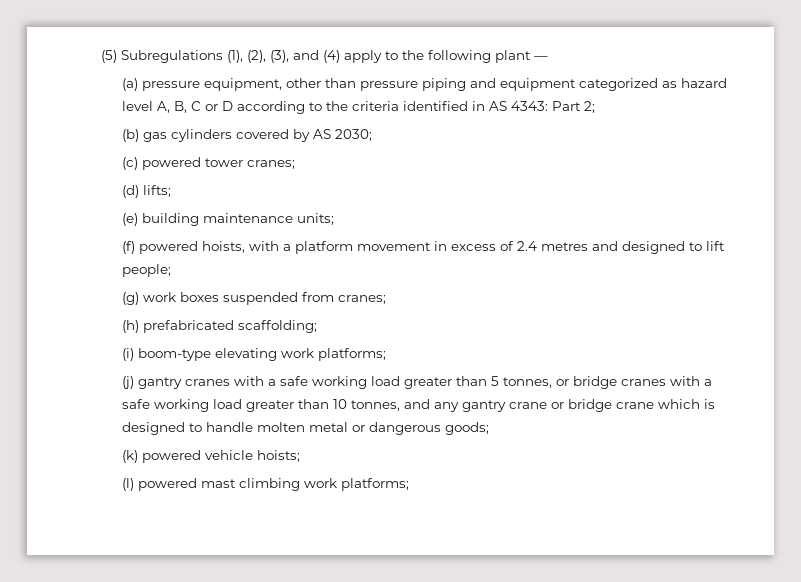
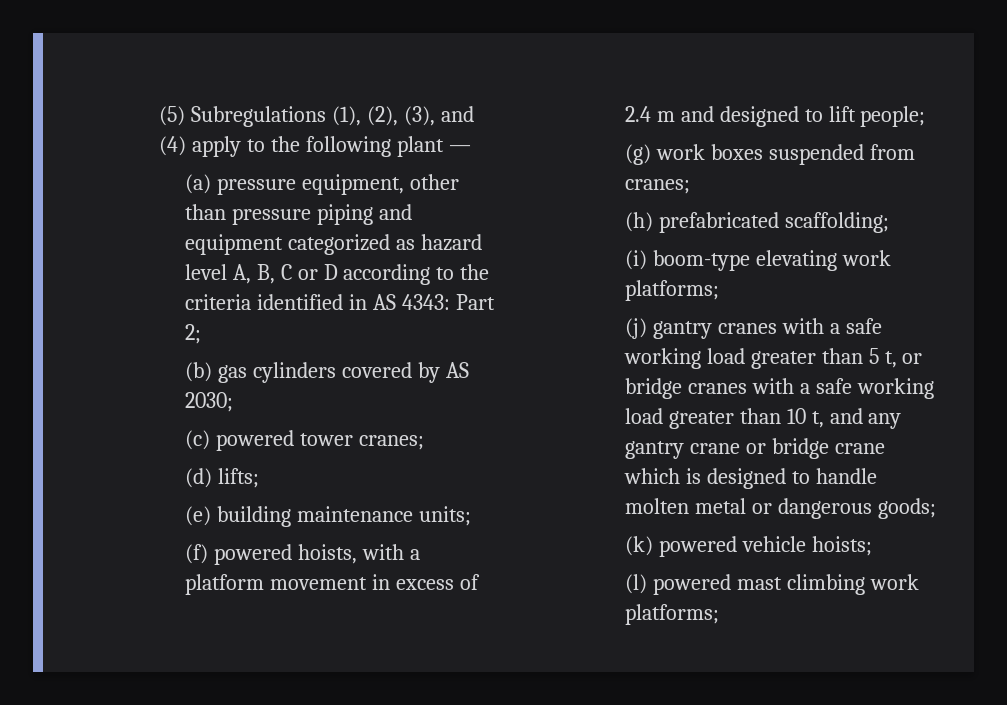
- (f) powered hoists, with a platform movement in excess of 2.4 metres and designed to lift people;
+ (f) powered hoists, with a platform movement in excess of 2.4 m and designed to lift people;
- (j) gantry cranes with a safe working load greater than 5 tonnes, or bridge cranes with a safe working load greater than 10 tonnes, and any gantry crane or bridge crane which is designed to handle molten metal or dangerous goods;
+ (j) gantry cranes with a safe working load greater than 5 t, or bridge cranes with a safe working load greater than 10 t, and any gantry crane or bridge crane which is designed to handle molten metal or dangerous goods;

